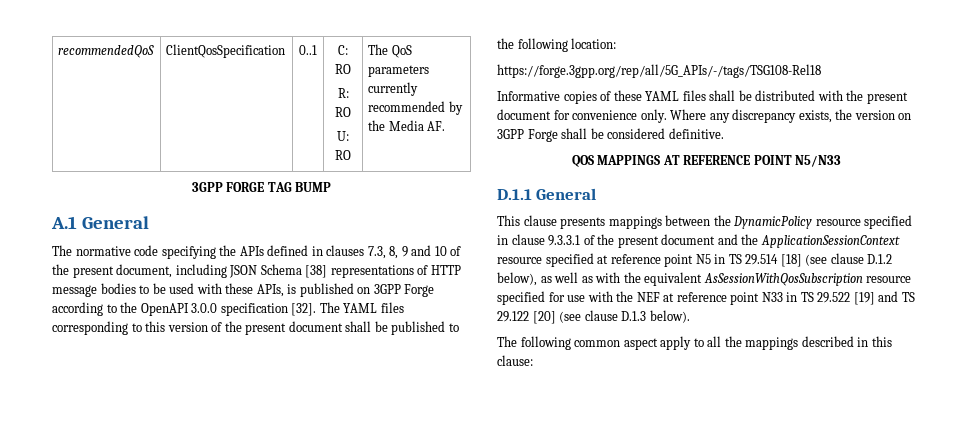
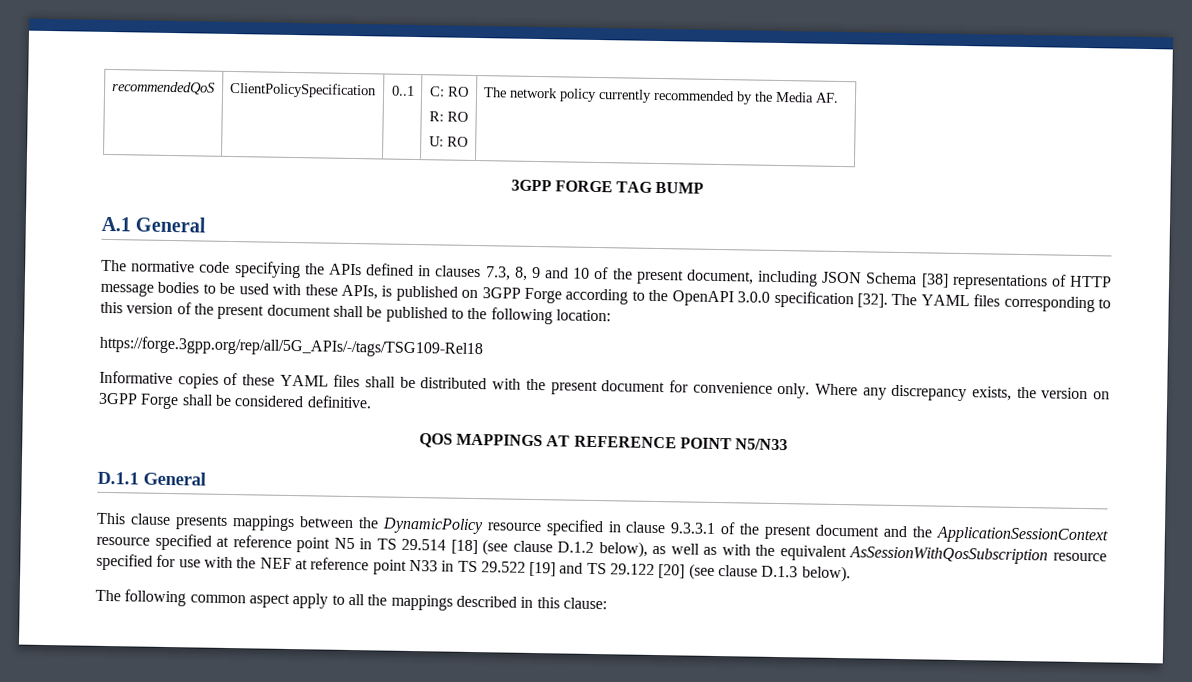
- recommendedQoS | ClientQosSpecification | 0..1 | C: RO
+ recommendedQoS | ClientPolicySpecification | 0..1 | C: RO
  R: RO
- U: RO | The QoS parameters currently recommended by the Media AF.
+ U: RO | The network policy currently recommended by the Media AF.
- https://forge.3gpp.org/rep/all/5G_APIs/-/tags/TSG108-Rel18
+ https://forge.3gpp.org/rep/all/5G_APIs/-/tags/TSG109-Rel18

